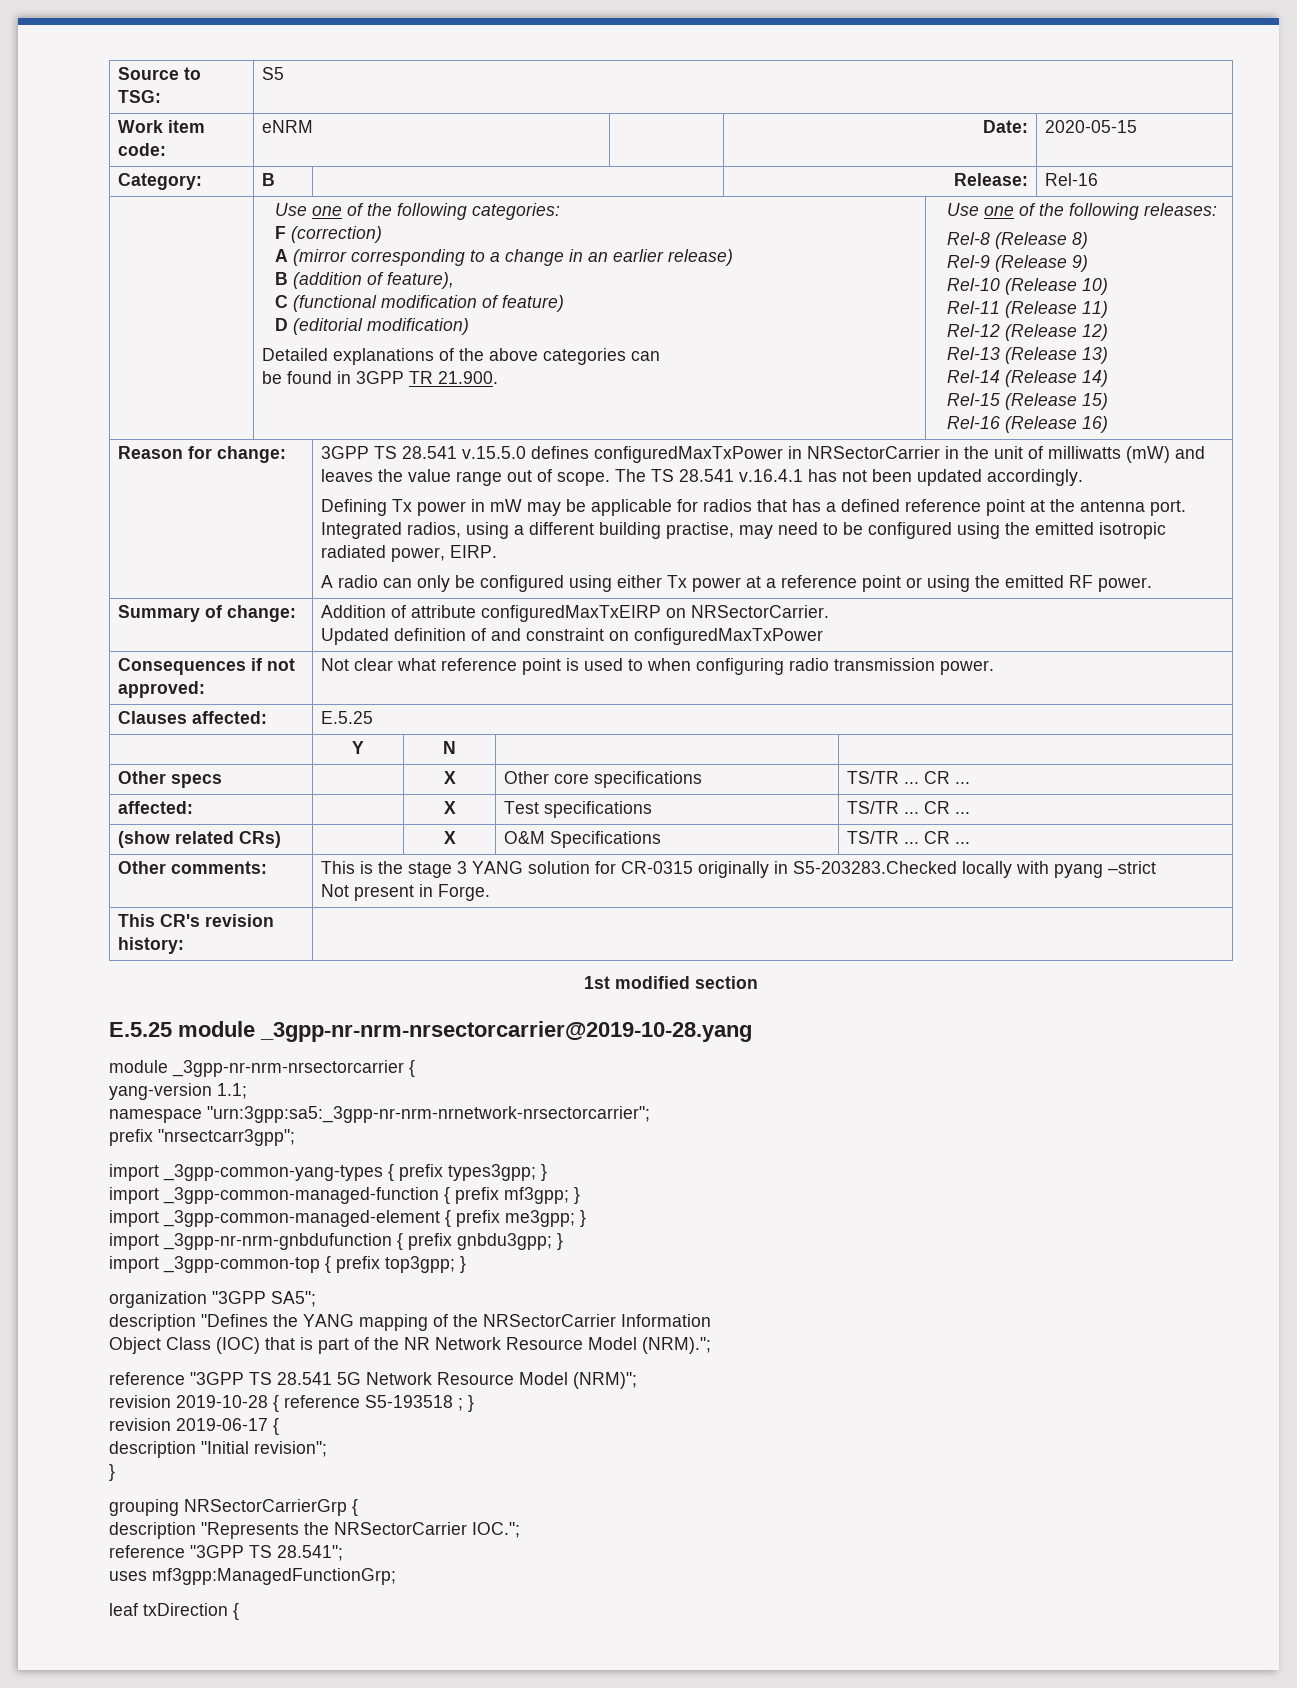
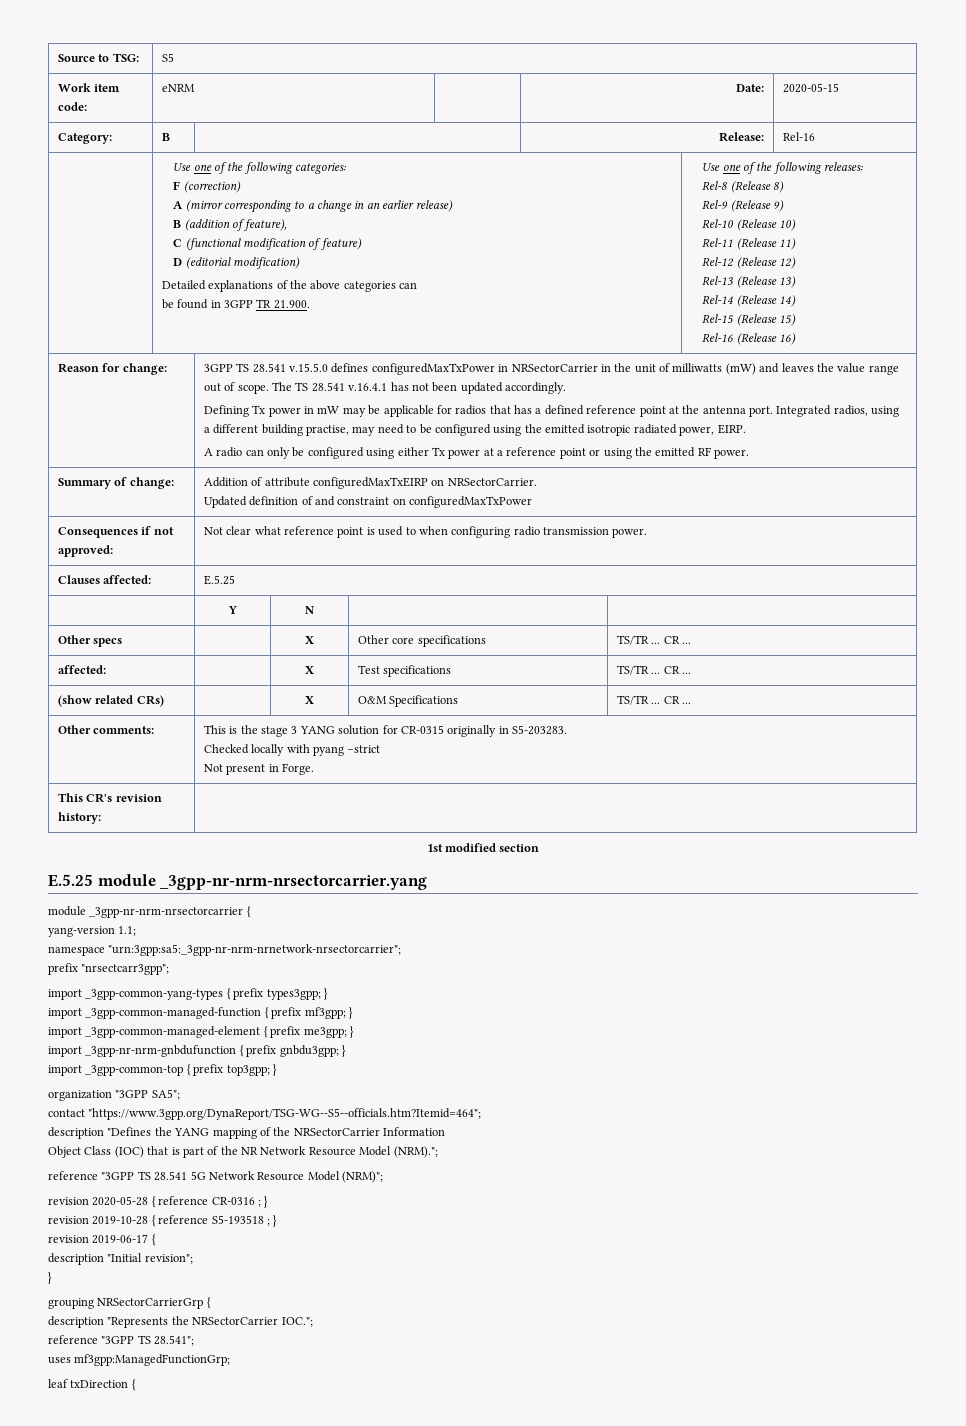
- Other comments: | This is the stage 3 YANG solution for CR-0315 originally in S5-203283.Checked locally with pyang –strict
+ Other comments: | This is the stage 3 YANG solution for CR-0315 originally in S5-203283.
+ Checked locally with pyang –strict
- E.5.25 module _3gpp-nr-nrm-nrsectorcarrier@2019-10-28.yang
+ E.5.25 module _3gpp-nr-nrm-nrsectorcarrier.yang
+ contact "https://www.3gpp.org/DynaReport/TSG-WG--S5--officials.htm?Itemid=464";
+ revision 2020-05-28 { reference CR-0316 ; }

